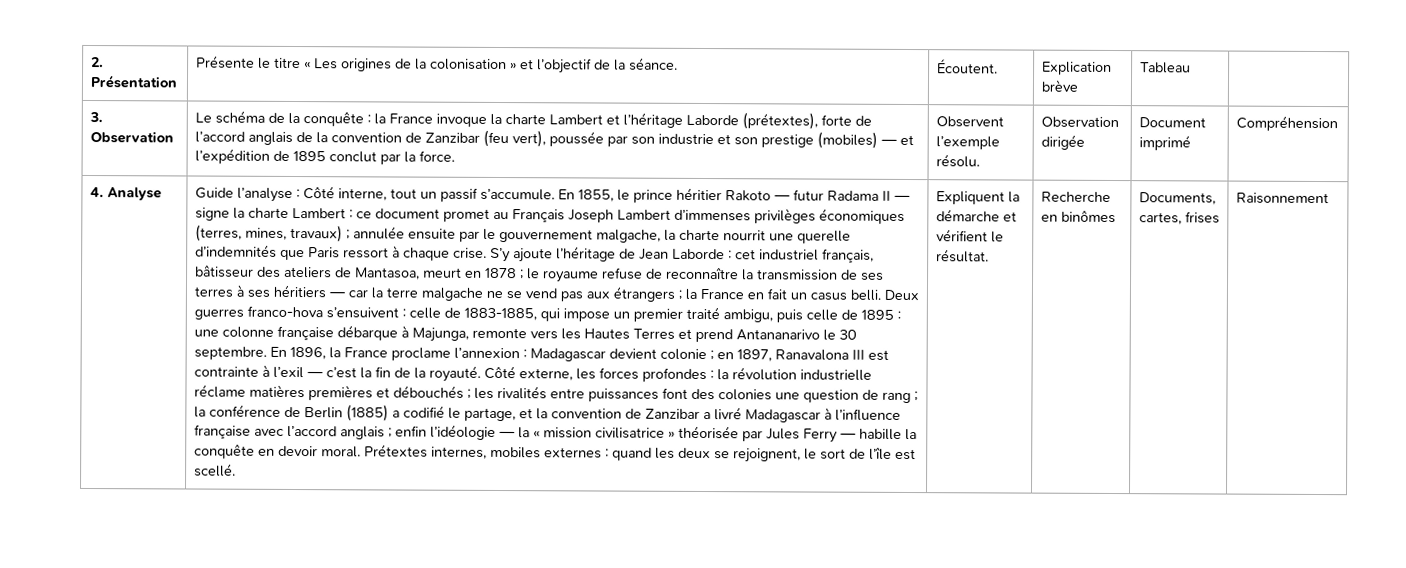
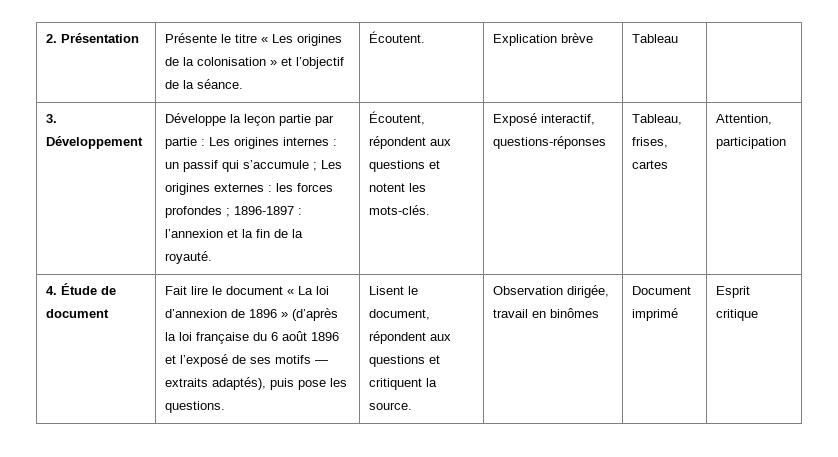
- 3. Observation | Le schéma de la conquête : la France invoque la charte Lambert et l’héritage Laborde (prétextes), forte de l’accord anglais de la convention de Zanzibar (feu vert), poussée par son industrie et son prestige (mobiles) — et l’expédition de 1895 conclut par la force. | Observent l’exemple résolu. | Observation dirigée | Document imprimé | Compréhension
- 4. Analyse | Guide l’analyse : Côté interne, tout un passif s’accumule. En 1855, le prince héritier Rakoto — futur Radama II — signe la charte Lambert : ce document promet au Français Joseph Lambert d’immenses privilèges économiques (terres, mines, travaux) ; annulée ensuite par le gouvernement malgache, la charte nourrit une querelle d’indemnités que Paris ressort à chaque crise. S’y ajoute l’héritage de Jean Laborde : cet industriel français, bâtisseur des ateliers de Mantasoa, meurt en 1878 ; le royaume refuse de reconnaître la transmission de ses terres à ses héritiers — car la terre malgache ne se vend pas aux étrangers ; la France en fait un casus belli. Deux guerres franco-hova s’ensuivent : celle de 1883-1885, qui impose un premier traité ambigu, puis celle de 1895 : une colonne française débarque à Majunga, remonte vers les Hautes Terres et prend Antananarivo le 30 septembre. En 1896, la France proclame l’annexion : Madagascar devient colonie ; en 1897, Ranavalona III est contrainte à l’exil — c’est la fin de la royauté. Côté externe, les forces profondes : la révolution industrielle réclame matières premières et débouchés ; les rivalités entre puissances font des colonies une question de rang ; la conférence de Berlin (1885) a codifié le partage, et la convention de Zanzibar a livré Madagascar à l’influence française avec l’accord anglais ; enfin l’idéologie — la « mission civilisatrice » théorisée par Jules Ferry — habille la conquête en devoir moral. Prétextes internes, mobiles externes : quand les deux se rejoignent, le sort de l’île est scellé. | Expliquent la démarche et vérifient le résultat. | Recherche en binômes | Documents, cartes, frises | Raisonnement
+ 3. Développement | Développe la leçon partie par partie : Les origines internes : un passif qui s’accumule ; Les origines externes : les forces profondes ; 1896-1897 : l’annexion et la fin de la royauté. | Écoutent, répondent aux questions et notent les mots-clés. | Exposé interactif, questions-réponses | Tableau, frises, cartes | Attention, participation
+ 4. Étude de document | Fait lire le document « La loi d’annexion de 1896 » (d’après la loi française du 6 août 1896 et l’exposé de ses motifs — extraits adaptés), puis pose les questions. | Lisent le document, répondent aux questions et critiquent la source. | Observation dirigée, travail en binômes | Document imprimé | Esprit critique

